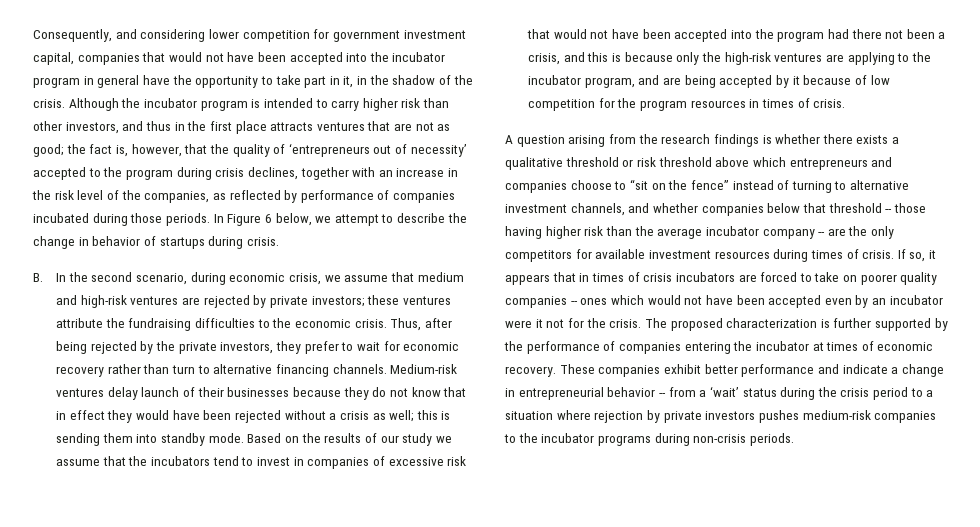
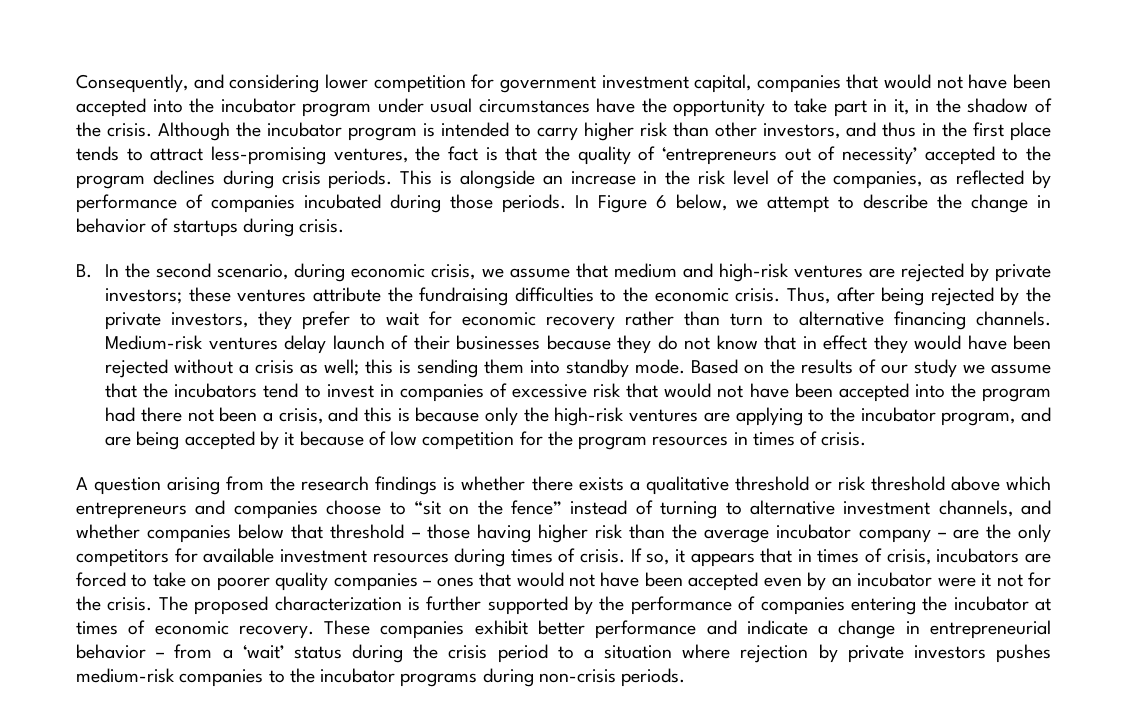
- Consequently, and considering lower competition for government investment capital, companies that would not have been accepted into the incubator program in general have the opportunity to take part in it, in the shadow of the crisis.
+ Consequently, and considering lower competition for government investment capital, companies that would not have been accepted into the incubator program under usual circumstances have the opportunity to take part in it, in the shadow of the crisis.
- Although the incubator program is intended to carry higher risk than other investors, and thus in the first place attracts ventures that are not as good; the fact is, however, that the quality of ‘entrepreneurs out of necessity’ accepted to the program during crisis declines, together with an increase in the risk level of the companies, as reflected by performance of companies incubated during those periods.
+ Although the incubator program is intended to carry higher risk than other investors, and thus in the first place tends to attract less-promising ventures, the fact is that the quality of ‘entrepreneurs out of necessity’ accepted to the program declines during crisis periods. This is alongside an increase in the risk level of the companies, as reflected by performance of companies incubated during those periods.
- A question arising from the research findings is whether there exists a qualitative threshold or risk threshold above which entrepreneurs and companies choose to “sit on the fence” instead of turning to alternative investment channels, and whether companies below that threshold -- those having higher risk than the average incubator company -- are the only competitors for available investment resources during times of crisis.
+ A question arising from the research findings is whether there exists a qualitative threshold or risk threshold above which entrepreneurs and companies choose to “sit on the fence” instead of turning to alternative investment channels, and whether companies below that threshold – those having higher risk than the average incubator company – are the only competitors for available investment resources during times of crisis.
- If so, it appears that in times of crisis incubators are forced to take on poorer quality companies -- ones which would not have been accepted even by an incubator were it not for the crisis.
+ If so, it appears that in times of crisis, incubators are forced to take on poorer quality companies – ones that would not have been accepted even by an incubator were it not for the crisis.
- These companies exhibit better performance and indicate a change in entrepreneurial behavior -- from a ‘wait’ status during the crisis period to a situation where rejection by private investors pushes medium-risk companies to the incubator programs during non-crisis periods.
+ These companies exhibit better performance and indicate a change in entrepreneurial behavior – from a ‘wait’ status during the crisis period to a situation where rejection by private investors pushes medium-risk companies to the incubator programs during non-crisis periods.

